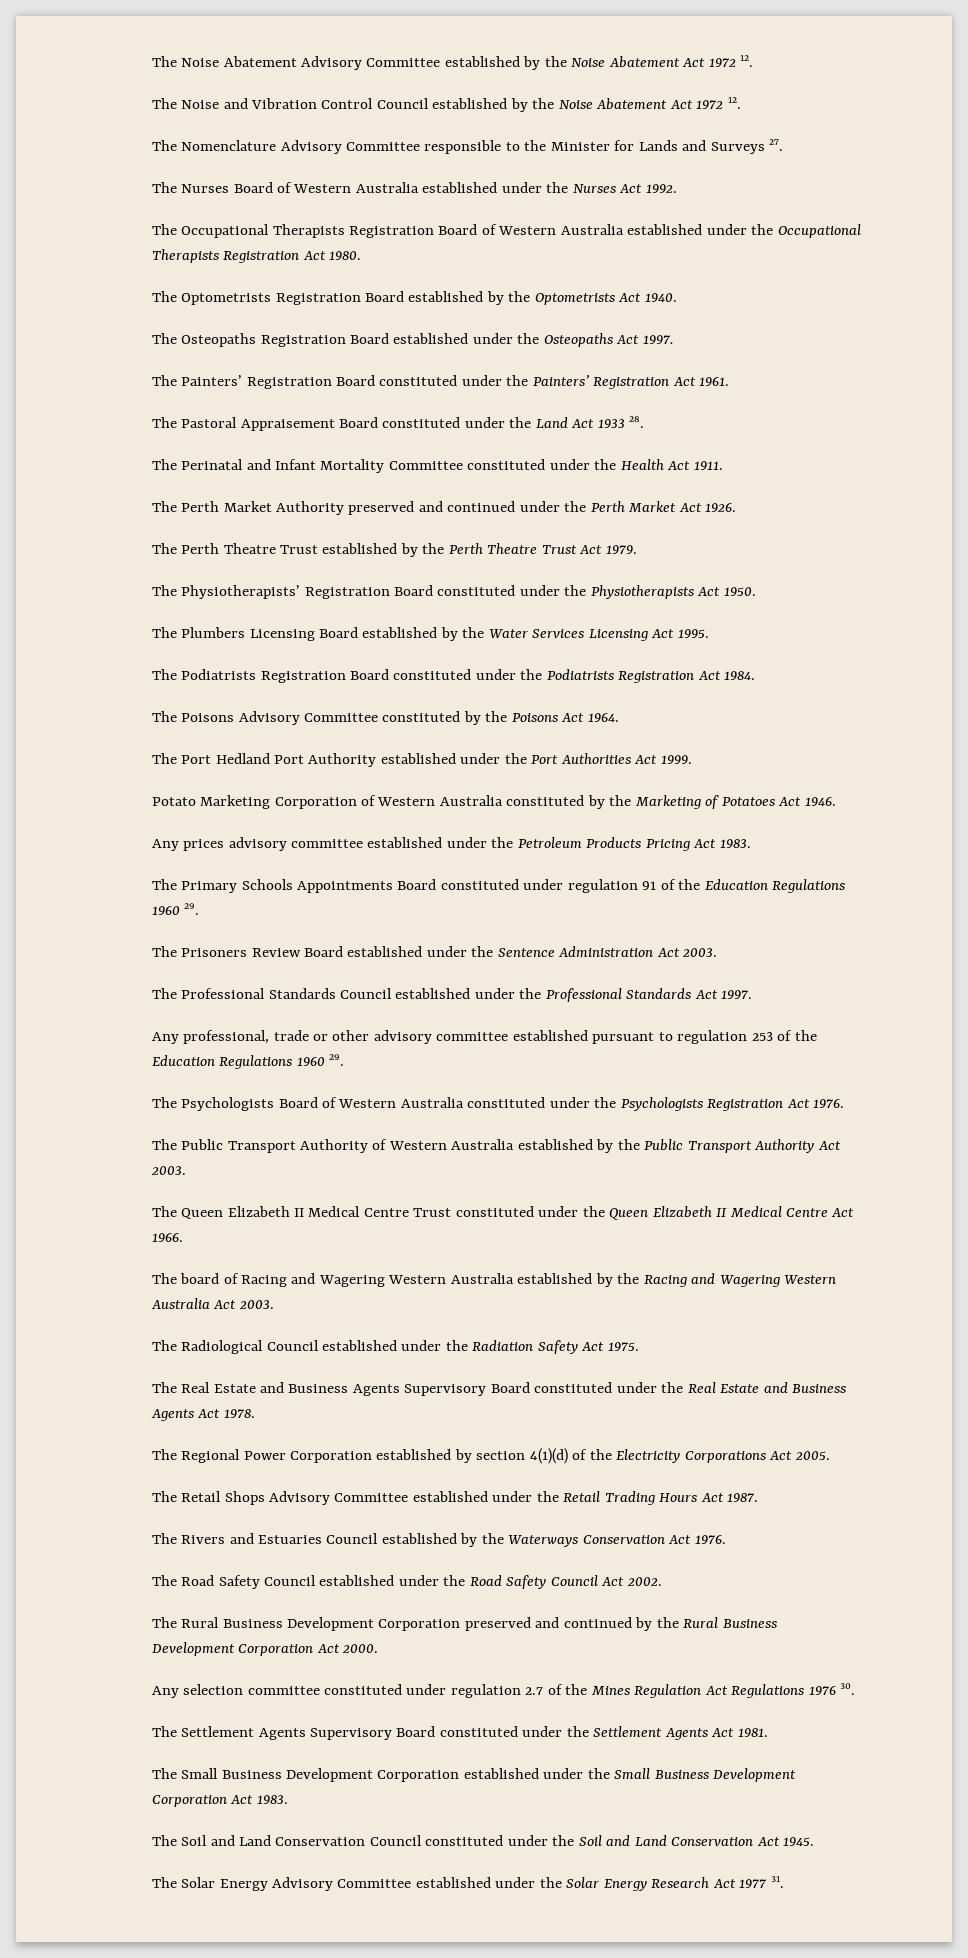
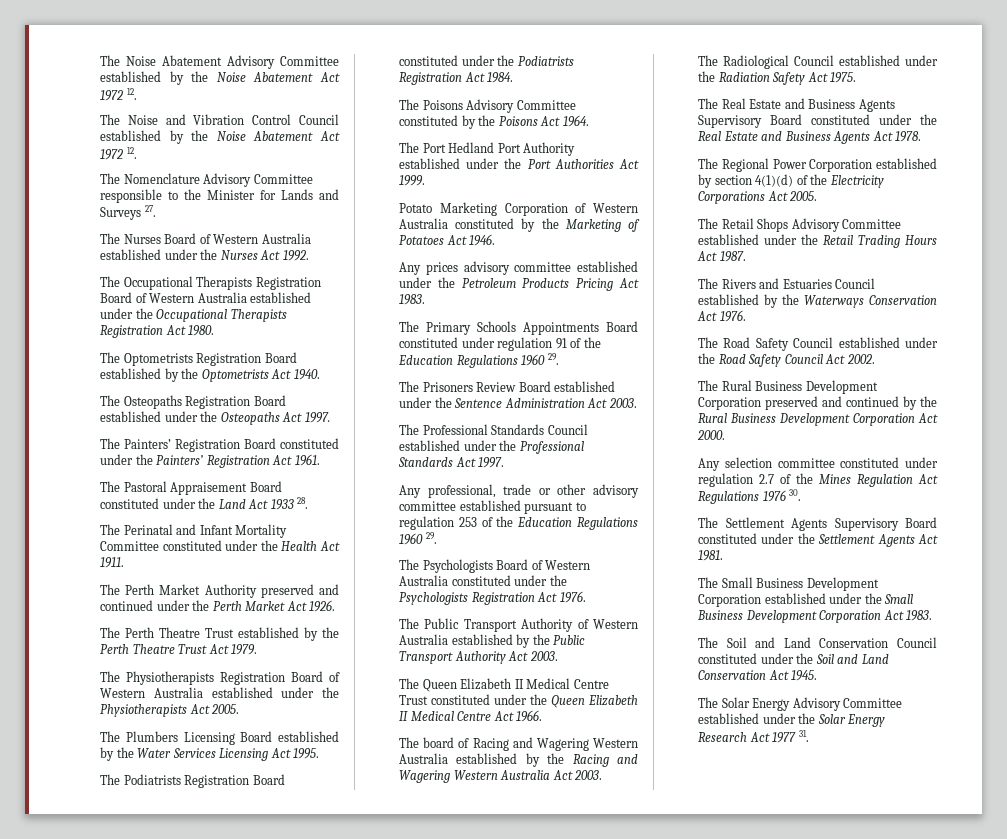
- The Physiotherapists’ Registration Board constituted under the Physiotherapists Act 1950.
+ The Physiotherapists Registration Board of Western Australia established under the Physiotherapists Act 2005.

